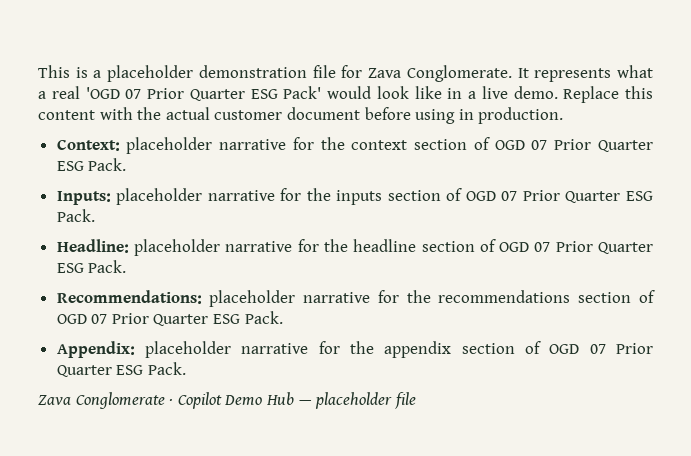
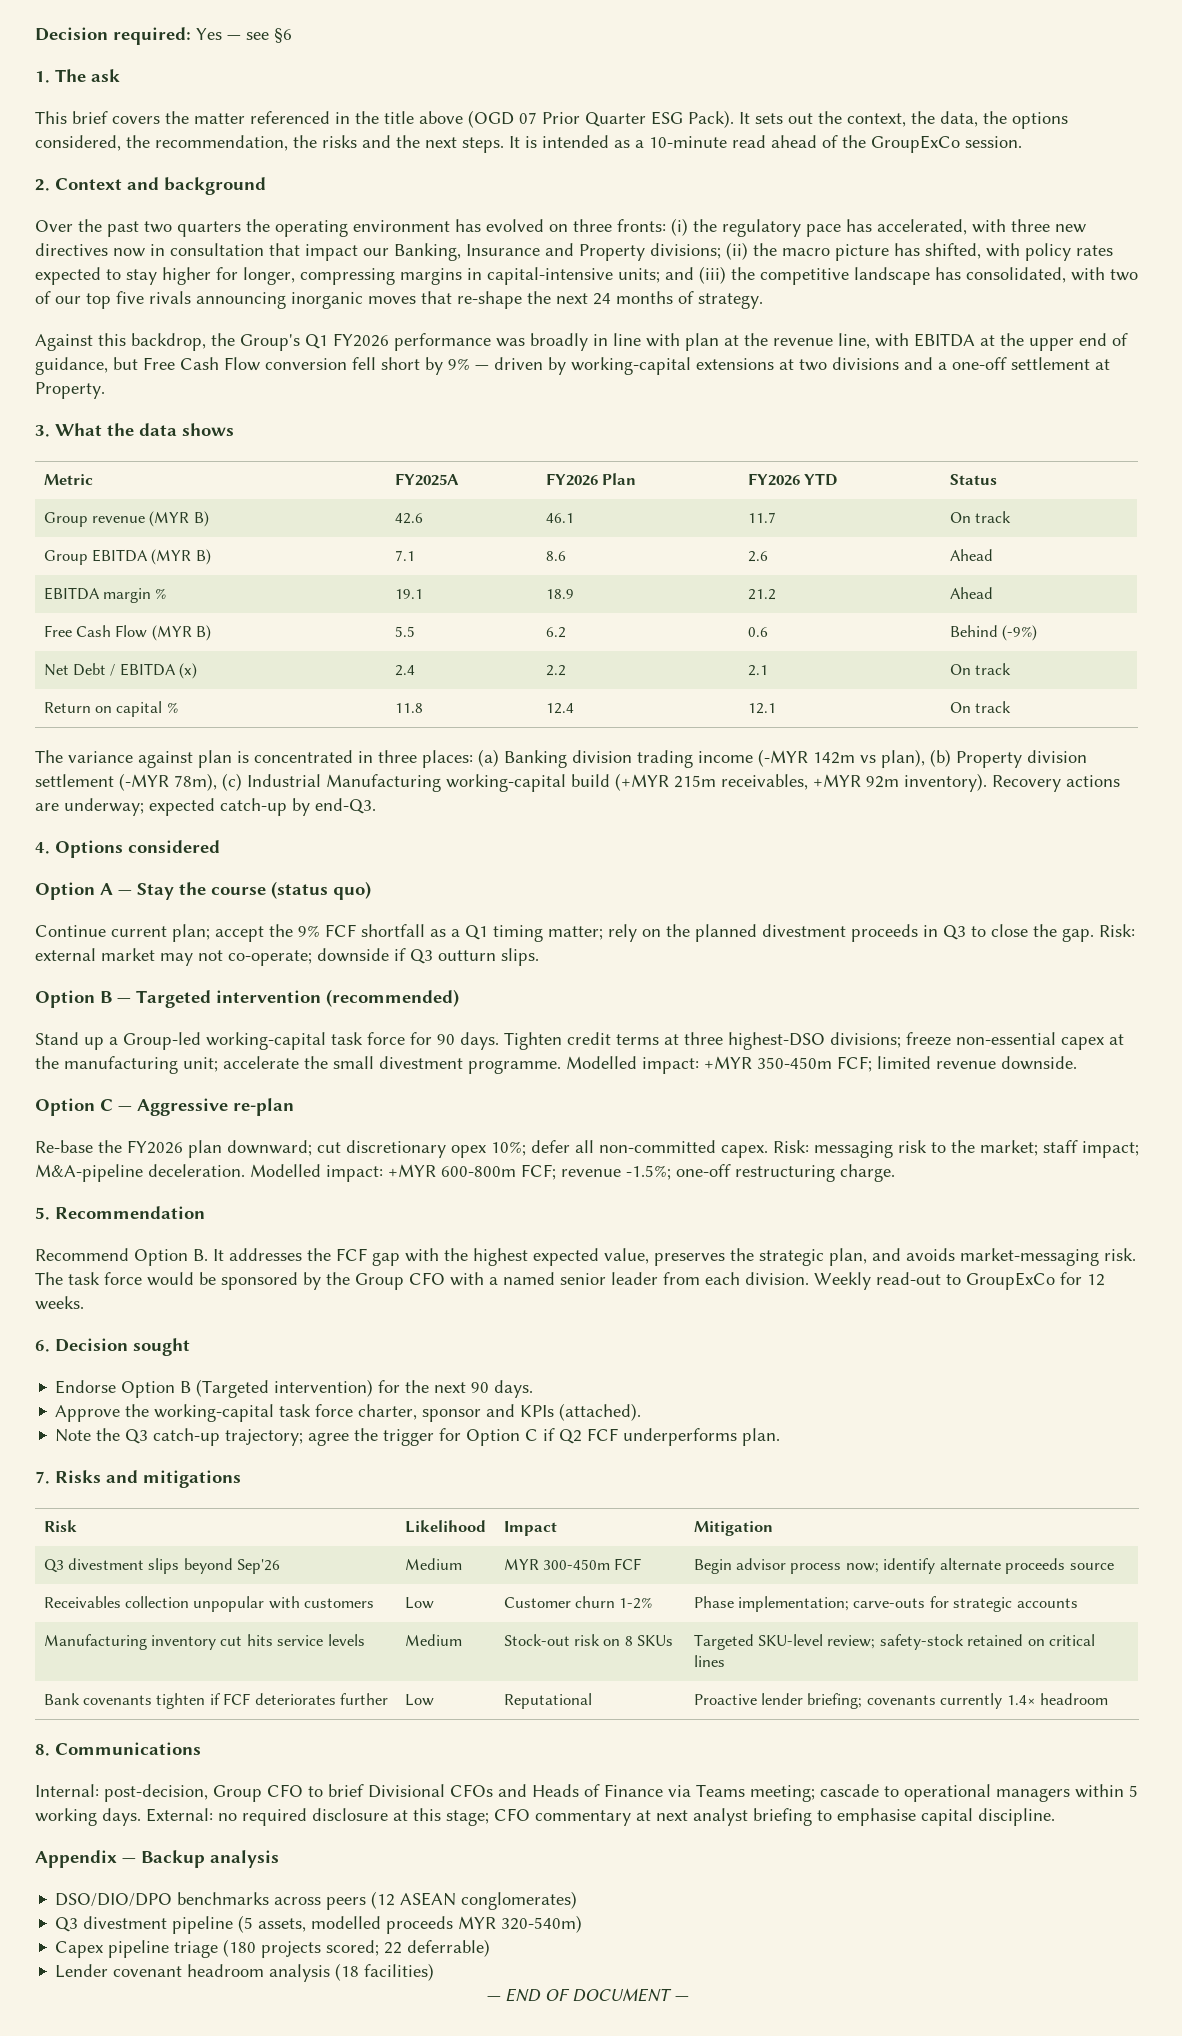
- This is a placeholder demonstration file for Zava Conglomerate. It represents what a real 'OGD 07 Prior Quarter ESG Pack' would look like in a live demo. Replace this content with the actual customer document before using in production.
- Context: placeholder narrative for the context section of OGD 07 Prior Quarter ESG Pack.
- Inputs: placeholder narrative for the inputs section of OGD 07 Prior Quarter ESG Pack.
- Headline: placeholder narrative for the headline section of OGD 07 Prior Quarter ESG Pack.
- Recommendations: placeholder narrative for the recommendations section of OGD 07 Prior Quarter ESG Pack.
- Appendix: placeholder narrative for the appendix section of OGD 07 Prior Quarter ESG Pack.
- Zava Conglomerate · Copilot Demo Hub — placeholder file
+ Decision required: Yes — see §6
+ 1. The ask
+ This brief covers the matter referenced in the title above (OGD 07 Prior Quarter ESG Pack). It sets out the context, the data, the options considered, the recommendation, the risks and the next steps. It is intended as a 10-minute read ahead of the GroupExCo session.
+ 2. Context and background
+ Over the past two quarters the operating environment has evolved on three fronts: (i) the regulatory pace has accelerated, with three new directives now in consultation that impact our Banking, Insurance and Property divisions; (ii) the macro picture has shifted, with policy rates expected to stay higher for longer, compressing margins in capital-intensive units; and (iii) the competitive landscape has consolidated, with two of our top five rivals announcing inorganic moves that re-shape the next 24 months of strategy.
+ Against this backdrop, the Group's Q1 FY2026 performance was broadly in line with plan at the revenue line, with EBITDA at the upper end of guidance, but Free Cash Flow conversion fell short by 9% — driven by working-capital extensions at two divisions and a one-off settlement at Property.
+ 3. What the data shows
+ Metric | FY2025A | FY2026 Plan | FY2026 YTD | Status
+ Group revenue (MYR B) | 42.6 | 46.1 | 11.7 | On track
+ Group EBITDA (MYR B) | 7.1 | 8.6 | 2.6 | Ahead
+ EBITDA margin % | 19.1 | 18.9 | 21.2 | Ahead
+ Free Cash Flow (MYR B) | 5.5 | 6.2 | 0.6 | Behind (-9%)
+ Net Debt / EBITDA (x) | 2.4 | 2.2 | 2.1 | On track
+ Return on capital % | 11.8 | 12.4 | 12.1 | On track
+ The variance against plan is concentrated in three places: (a) Banking division trading income (-MYR 142m vs plan), (b) Property division settlement (-MYR 78m), (c) Industrial Manufacturing working-capital build (+MYR 215m receivables, +MYR 92m inventory). Recovery actions are underway; expected catch-up by end-Q3.
+ 4. Options considered
+ Option A — Stay the course (status quo)
+ Continue current plan; accept the 9% FCF shortfall as a Q1 timing matter; rely on the planned divestment proceeds in Q3 to close the gap. Risk: external market may not co-operate; downside if Q3 outturn slips.
+ Option B — Targeted intervention (recommended)
+ Stand up a Group-led working-capital task force for 90 days. Tighten credit terms at three highest-DSO divisions; freeze non-essential capex at the manufacturing unit; accelerate the small divestment programme. Modelled impact: +MYR 350-450m FCF; limited revenue downside.
+ Option C — Aggressive re-plan
+ Re-base the FY2026 plan downward; cut discretionary opex 10%; defer all non-committed capex. Risk: messaging risk to the market; staff impact; M&A-pipeline deceleration. Modelled impact: +MYR 600-800m FCF; revenue -1.5%; one-off restructuring charge.
+ 5. Recommendation
+ Recommend Option B. It addresses the FCF gap with the highest expected value, preserves the strategic plan, and avoids market-messaging risk. The task force would be sponsored by the Group CFO with a named senior leader from each division. Weekly read-out to GroupExCo for 12 weeks.
+ 6. Decision sought
+ Endorse Option B (Targeted intervention) for the next 90 days.
+ Approve the working-capital task force charter, sponsor and KPIs (attached).
+ Note the Q3 catch-up trajectory; agree the trigger for Option C if Q2 FCF underperforms plan.
+ 7. Risks and mitigations
+ Risk | Likelihood | Impact | Mitigation
+ Q3 divestment slips beyond Sep'26 | Medium | MYR 300-450m FCF | Begin advisor process now; identify alternate proceeds source
+ Receivables collection unpopular with customers | Low | Customer churn 1-2% | Phase implementation; carve-outs for strategic accounts
+ Manufacturing inventory cut hits service levels | Medium | Stock-out risk on 8 SKUs | Targeted SKU-level review; safety-stock retained on critical lines
+ Bank covenants tighten if FCF deteriorates further | Low | Reputational | Proactive lender briefing; covenants currently 1.4× headroom
+ 8. Communications
+ Internal: post-decision, Group CFO to brief Divisional CFOs and Heads of Finance via Teams meeting; cascade to operational managers within 5 working days. External: no required disclosure at this stage; CFO commentary at next analyst briefing to emphasise capital discipline.
+ Appendix — Backup analysis
+ DSO/DIO/DPO benchmarks across peers (12 ASEAN conglomerates)
+ Q3 divestment pipeline (5 assets, modelled proceeds MYR 320-540m)
+ Capex pipeline triage (180 projects scored; 22 deferrable)
+ Lender covenant headroom analysis (18 facilities)
+ — END OF DOCUMENT —

